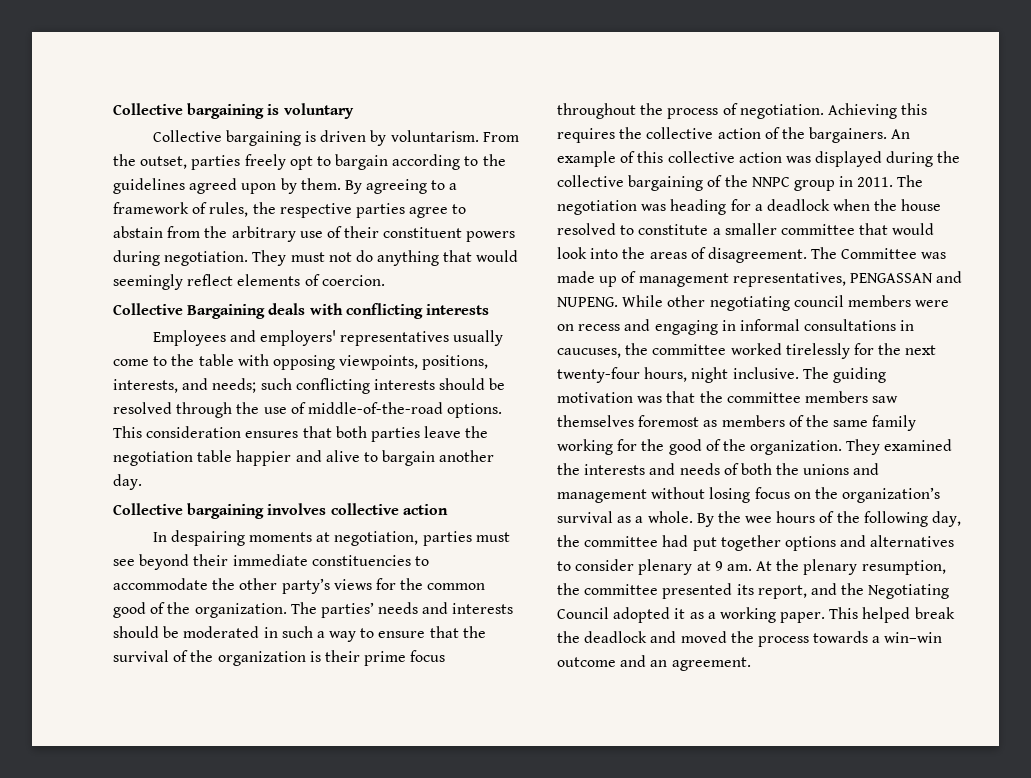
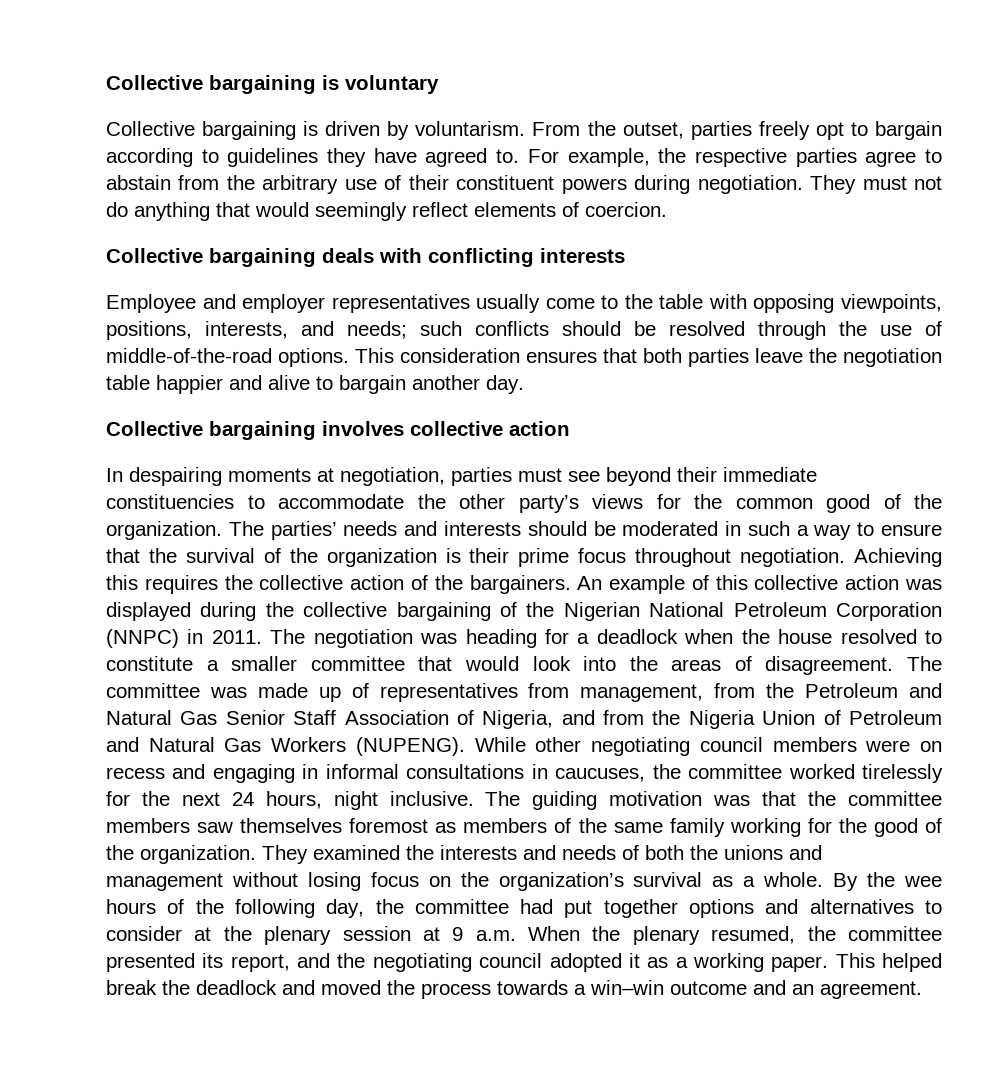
- From the outset, parties freely opt to bargain according to the guidelines agreed upon by them. By agreeing to a framework of rules, the respective parties agree to abstain from the arbitrary use of their constituent powers during negotiation.
+ From the outset, parties freely opt to bargain according to guidelines they have agreed to. For example, the respective parties agree to abstain from the arbitrary use of their constituent powers during negotiation.
- Collective Bargaining deals with conflicting interests
+ Collective bargaining deals with conflicting interests
- Employees and employers' representatives usually come to the table with opposing viewpoints, positions, interests, and needs; such conflicting interests should be resolved through the use of middle-of-the-road options.
+ Employee and employer representatives usually come to the table with opposing viewpoints, positions, interests, and needs; such conflicts should be resolved through the use of middle-of-the-road options.
- The parties’ needs and interests should be moderated in such a way to ensure that the survival of the organization is their prime focus throughout the process of negotiation.
+ The parties’ needs and interests should be moderated in such a way to ensure that the survival of the organization is their prime focus throughout negotiation.
- An example of this collective action was displayed during the collective bargaining of the NNPC group in 2011.
+ An example of this collective action was displayed during the collective bargaining of the Nigerian National Petroleum Corporation (NNPC) in 2011.
- The Committee was made up of management representatives, PENGASSAN and NUPENG.
+ The committee was made up of representatives from management, from the Petroleum and Natural Gas Senior Staff Association of Nigeria, and from the Nigeria Union of Petroleum and Natural Gas Workers (NUPENG).
- While other negotiating council members were on recess and engaging in informal consultations in caucuses, the committee worked tirelessly for the next twenty-four hours, night inclusive.
+ While other negotiating council members were on recess and engaging in informal consultations in caucuses, the committee worked tirelessly for the next 24 hours, night inclusive.
- By the wee hours of the following day, the committee had put together options and alternatives to consider plenary at 9 am. At the plenary resumption, the committee presented its report, and the Negotiating Council adopted it as a working paper.
+ By the wee hours of the following day, the committee had put together options and alternatives to consider at the plenary session at 9 a.m. When the plenary resumed, the committee presented its report, and the negotiating council adopted it as a working paper.

